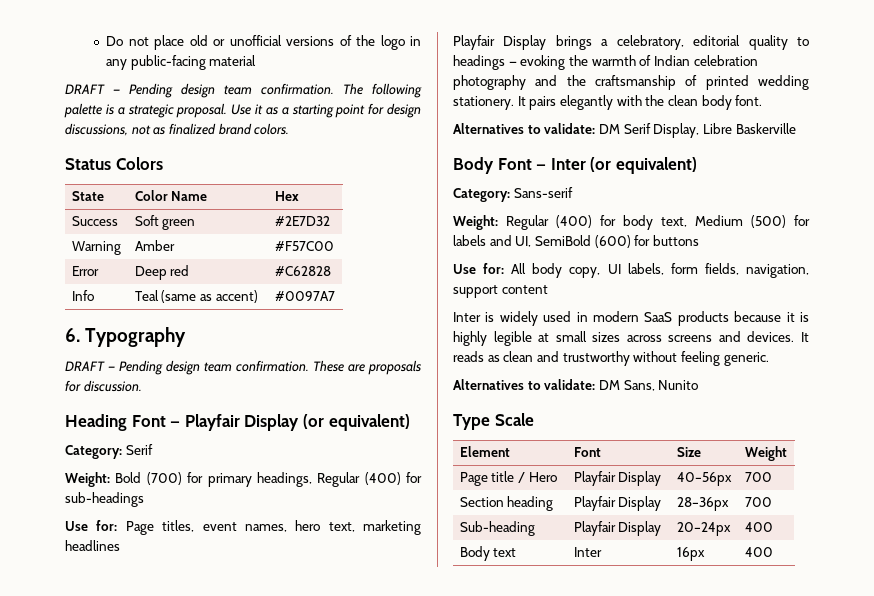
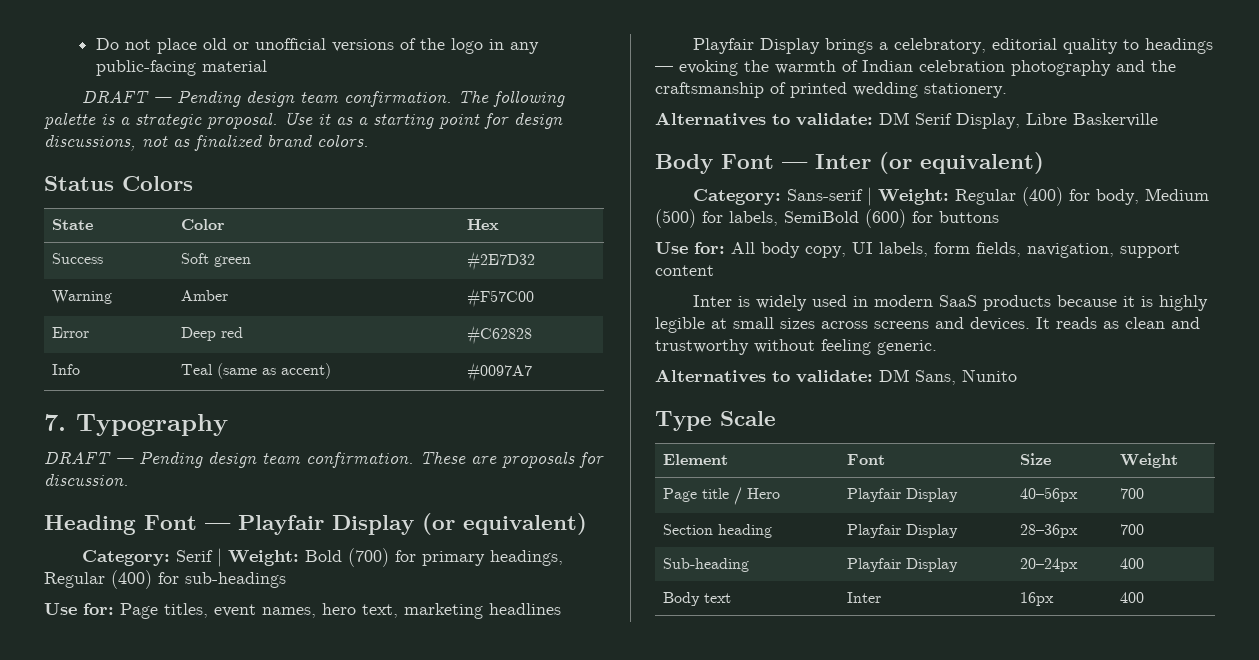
- State | Color Name | Hex
+ State | Color | Hex
- 6. Typography
+ 7. Typography
- Category: Serif
- Weight: Bold (700) for primary headings, Regular (400) for sub-headings
+ Category: Serif | Weight: Bold (700) for primary headings, Regular (400) for sub-headings
- It pairs elegantly with the clean body font.
- Category: Sans-serif
- Weight: Regular (400) for body text, Medium (500) for labels and UI, SemiBold (600) for buttons
+ Category: Sans-serif | Weight: Regular (400) for body, Medium (500) for labels, SemiBold (600) for buttons

